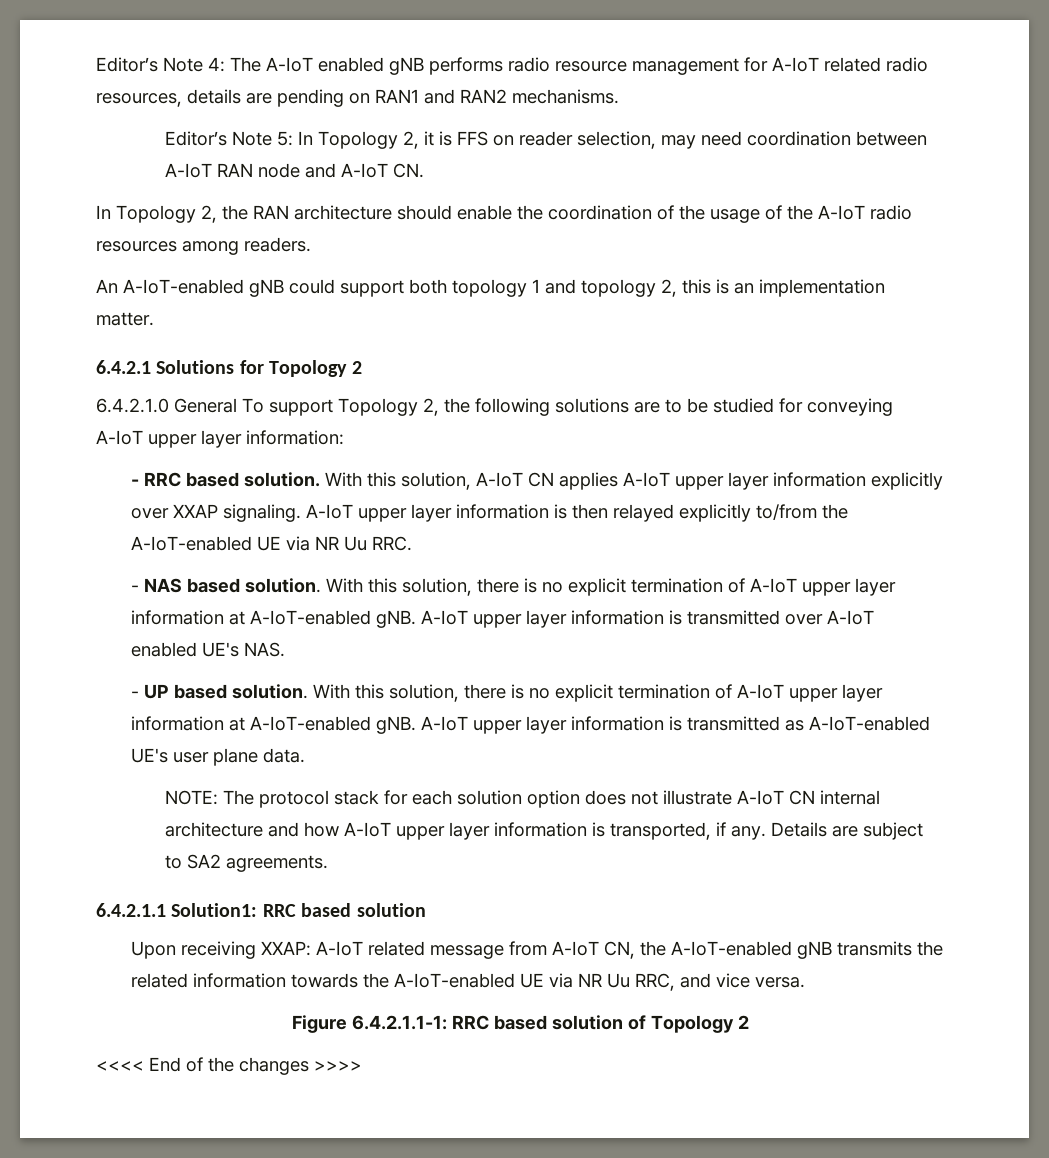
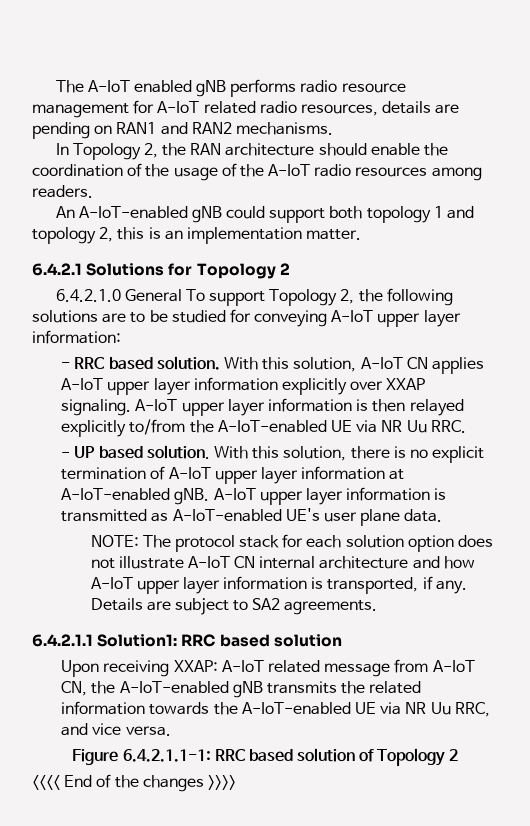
- Editor’s Note 4: The A-IoT enabled gNB performs radio resource management for A-IoT related radio resources, details are pending on RAN1 and RAN2 mechanisms.
+ The A-IoT enabled gNB performs radio resource management for A-IoT related radio resources, details are pending on RAN1 and RAN2 mechanisms.
- Editor’s Note 5: In Topology 2, it is FFS on reader selection, may need coordination between A-IoT RAN node and A-IoT CN.
- - NAS based solution. With this solution, there is no explicit termination of A-IoT upper layer information at A-IoT-enabled gNB. A-IoT upper layer information is transmitted over A-IoT enabled UE's NAS.

